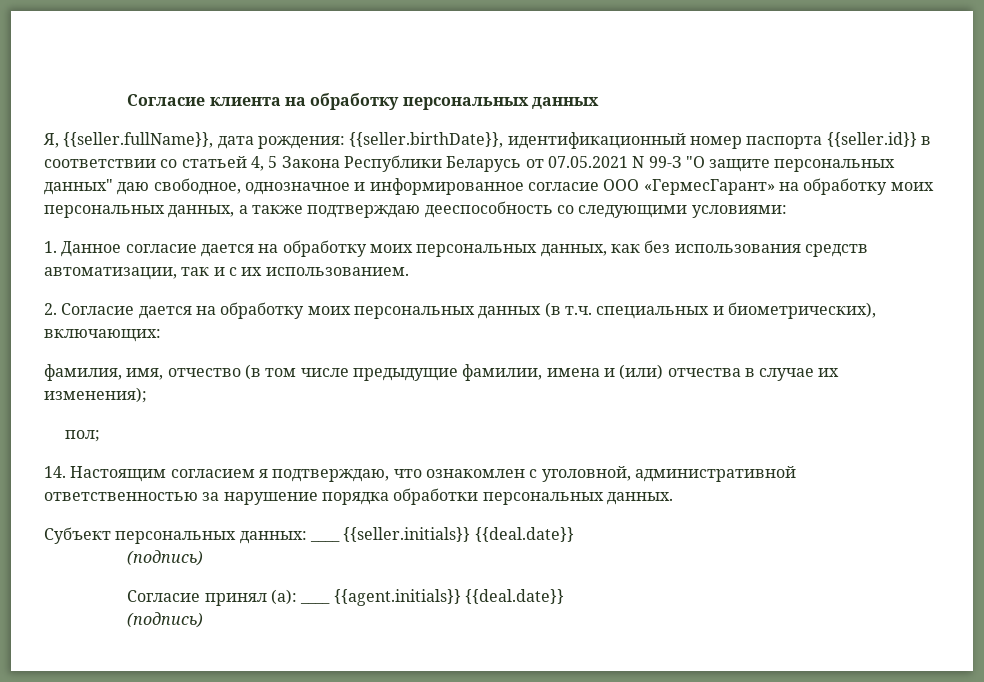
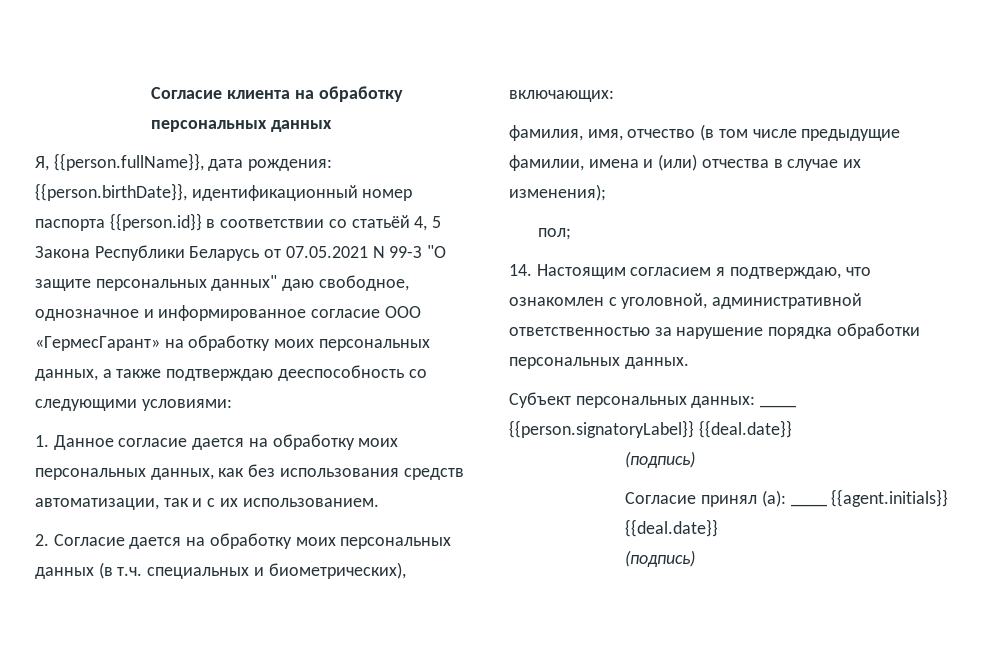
- Я, {{seller.fullName}}, дата рождения: {{seller.birthDate}}, идентификационный номер паспорта {{seller.id}} в соответствии со статьей 4, 5 Закона Республики Беларусь от 07.05.2021 N 99-З "О защите персональных данных" даю свободное, однозначное и информированное согласие ООО «ГермесГарант» на обработку моих персональных данных, а также подтверждаю дееспособность со следующими условиями:
+ Я, {{person.fullName}}, дата рождения: {{person.birthDate}}, идентификационный номер паспорта {{person.id}} в соответствии со статьёй 4, 5 Закона Республики Беларусь от 07.05.2021 N 99-З "О защите персональных данных" даю свободное, однозначное и информированное согласие ООО «ГермесГарант» на обработку моих персональных данных, а также подтверждаю дееспособность со следующими условиями:
- Субъект персональных данных: ____ {{seller.initials}} {{deal.date}}
+ Субъект персональных данных: ____ {{person.signatoryLabel}} {{deal.date}}

